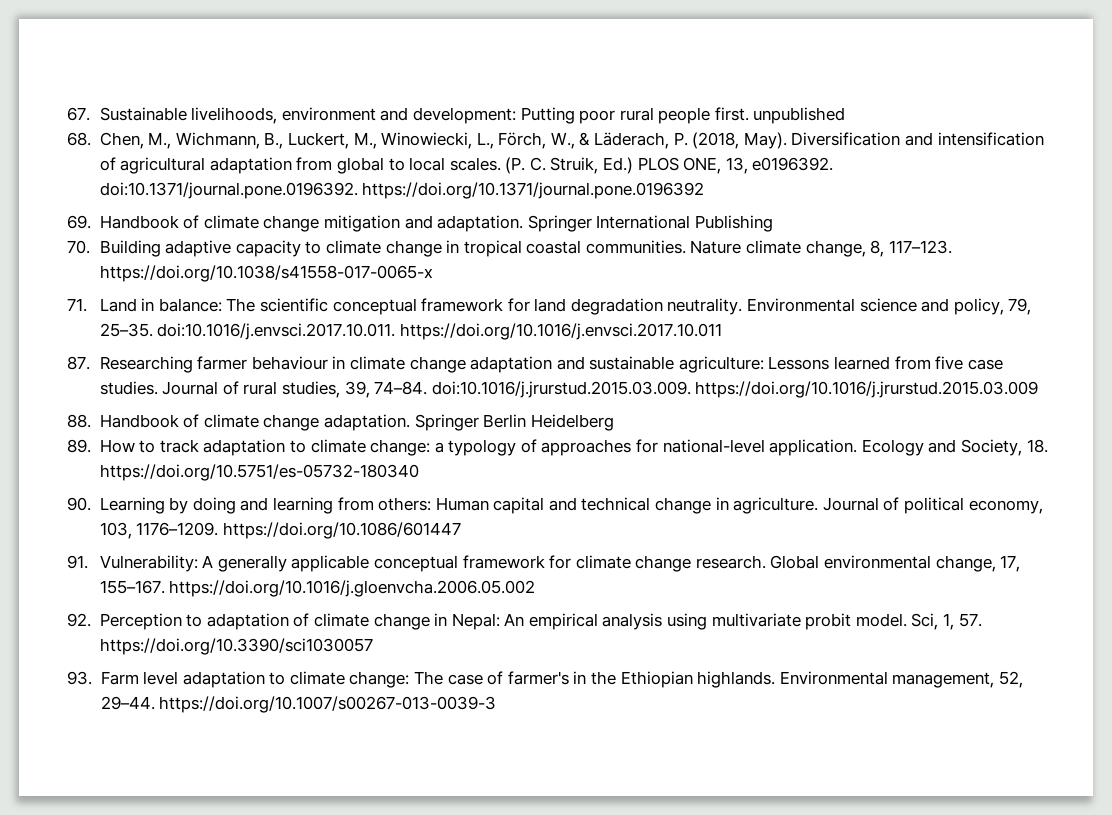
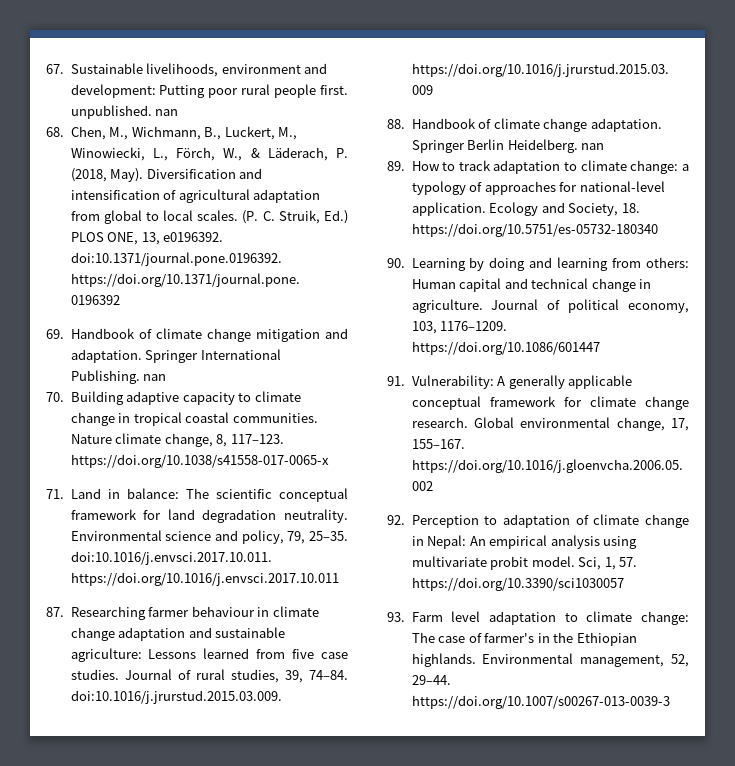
- 67. Sustainable livelihoods, environment and development: Putting poor rural people first. unpublished
+ 67. Sustainable livelihoods, environment and development: Putting poor rural people first. unpublished. nan
- Springer International Publishing
+ Springer International Publishing. nan
- Springer Berlin Heidelberg
+ Springer Berlin Heidelberg. nan

